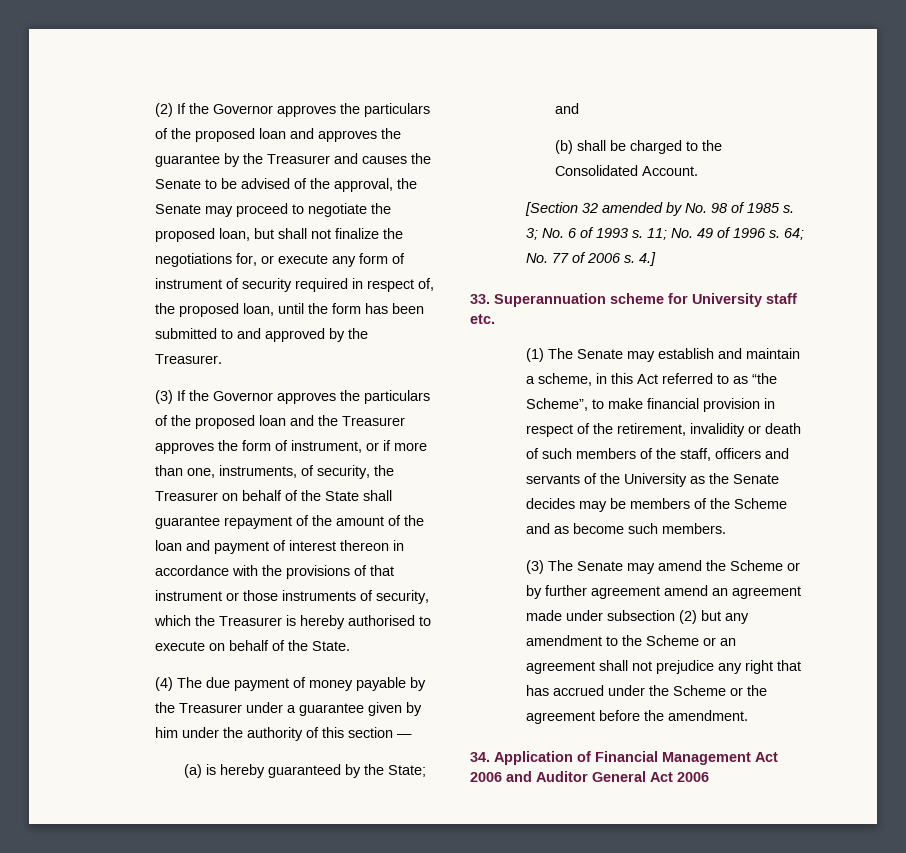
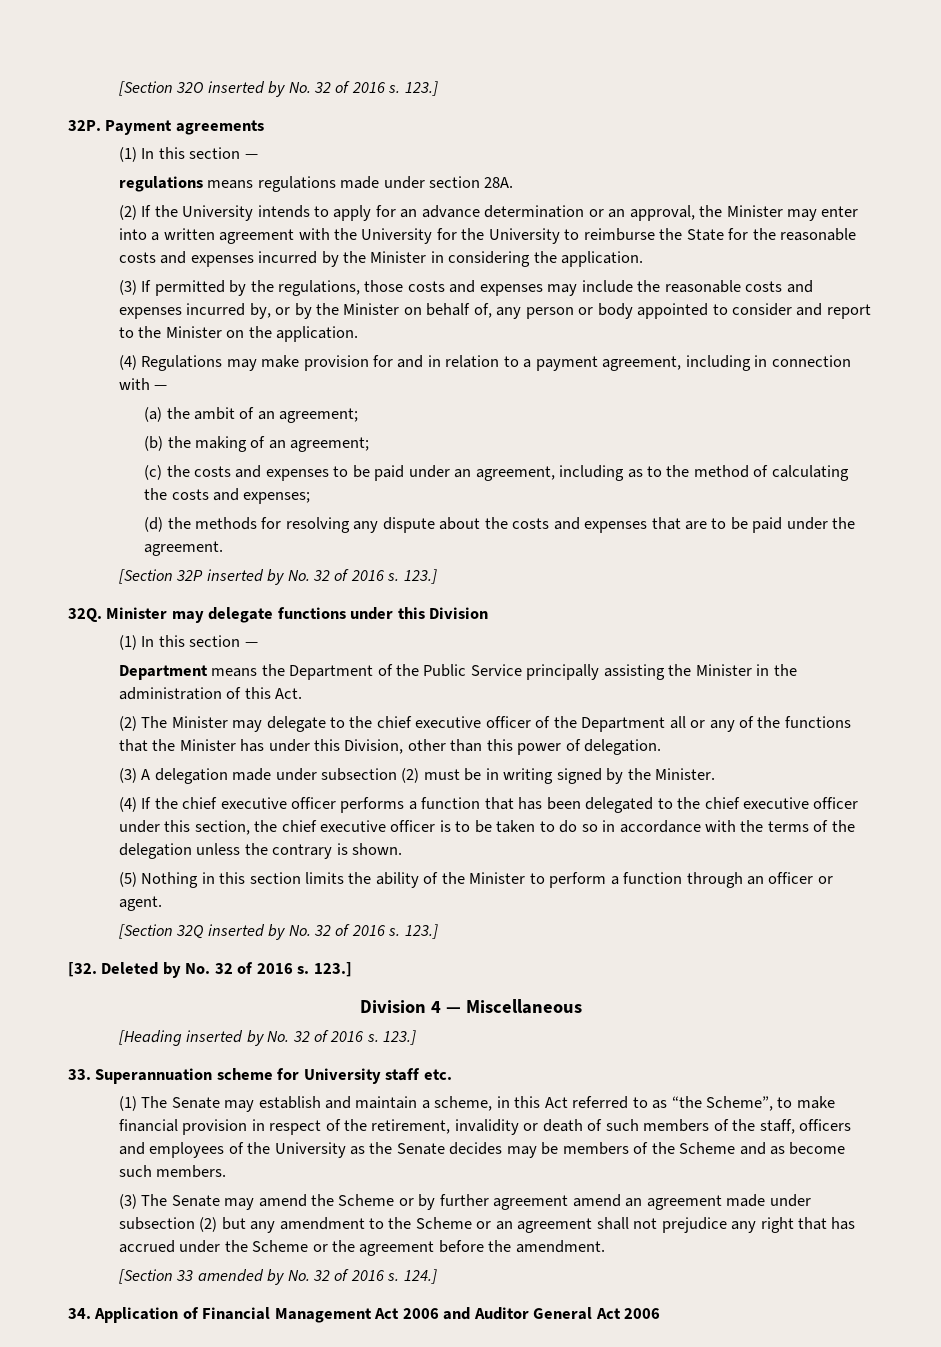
- (2) If the Governor approves the particulars of the proposed loan and approves the guarantee by the Treasurer and causes the Senate to be advised of the approval, the Senate may proceed to negotiate the proposed loan, but shall not finalize the negotiations for, or execute any form of instrument of security required in respect of, the proposed loan, until the form has been submitted to and approved by the Treasurer.
- (3) If the Governor approves the particulars of the proposed loan and the Treasurer approves the form of instrument, or if more than one, instruments, of security, the Treasurer on behalf of the State shall guarantee repayment of the amount of the loan and payment of interest thereon in accordance with the provisions of that instrument or those instruments of security, which the Treasurer is hereby authorised to execute on behalf of the State.
- (4) The due payment of money payable by the Treasurer under a guarantee given by him under the authority of this section —
- (a) is hereby guaranteed by the State; and
- (b) shall be charged to the Consolidated Account.
- [Section 32 amended by No. 98 of 1985 s. 3; No. 6 of 1993 s. 11; No. 49 of 1996 s. 64; No. 77 of 2006 s. 4.]
+ [Section 32O inserted by No. 32 of 2016 s. 123.]
+ 32P. Payment agreements
+ (1) In this section —
+ regulations means regulations made under section 28A.
+ (2) If the University intends to apply for an advance determination or an approval, the Minister may enter into a written agreement with the University for the University to reimburse the State for the reasonable costs and expenses incurred by the Minister in considering the application.
+ (3) If permitted by the regulations, those costs and expenses may include the reasonable costs and expenses incurred by, or by the Minister on behalf of, any person or body appointed to consider and report to the Minister on the application.
+ (4) Regulations may make provision for and in relation to a payment agreement, including in connection with —
+ (a) the ambit of an agreement;
+ (b) the making of an agreement;
+ (c) the costs and expenses to be paid under an agreement, including as to the method of calculating the costs and expenses;
+ (d) the methods for resolving any dispute about the costs and expenses that are to be paid under the agreement.
+ [Section 32P inserted by No. 32 of 2016 s. 123.]
+ 32Q. Minister may delegate functions under this Division
+ (1) In this section —
+ Department means the Department of the Public Service principally assisting the Minister in the administration of this Act.
+ (2) The Minister may delegate to the chief executive officer of the Department all or any of the functions that the Minister has under this Division, other than this power of delegation.
+ (3) A delegation made under subsection (2) must be in writing signed by the Minister.
+ (4) If the chief executive officer performs a function that has been delegated to the chief executive officer under this section, the chief executive officer is to be taken to do so in accordance with the terms of the delegation unless the contrary is shown.
+ (5) Nothing in this section limits the ability of the Minister to perform a function through an officer or agent.
+ [Section 32Q inserted by No. 32 of 2016 s. 123.]
+ [32. Deleted by No. 32 of 2016 s. 123.]
+ Division 4 — Miscellaneous
+ [Heading inserted by No. 32 of 2016 s. 123.]
- (1) The Senate may establish and maintain a scheme, in this Act referred to as “the Scheme”, to make financial provision in respect of the retirement, invalidity or death of such members of the staff, officers and servants of the University as the Senate decides may be members of the Scheme and as become such members.
+ (1) The Senate may establish and maintain a scheme, in this Act referred to as “the Scheme”, to make financial provision in respect of the retirement, invalidity or death of such members of the staff, officers and employees of the University as the Senate decides may be members of the Scheme and as become such members.
+ [Section 33 amended by No. 32 of 2016 s. 124.]

